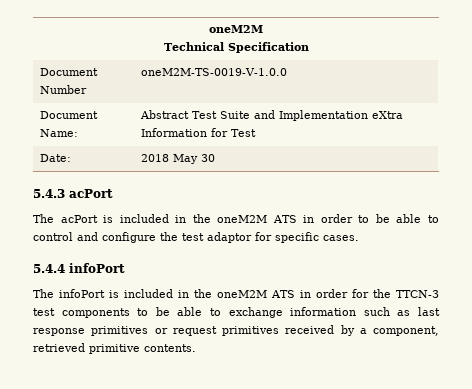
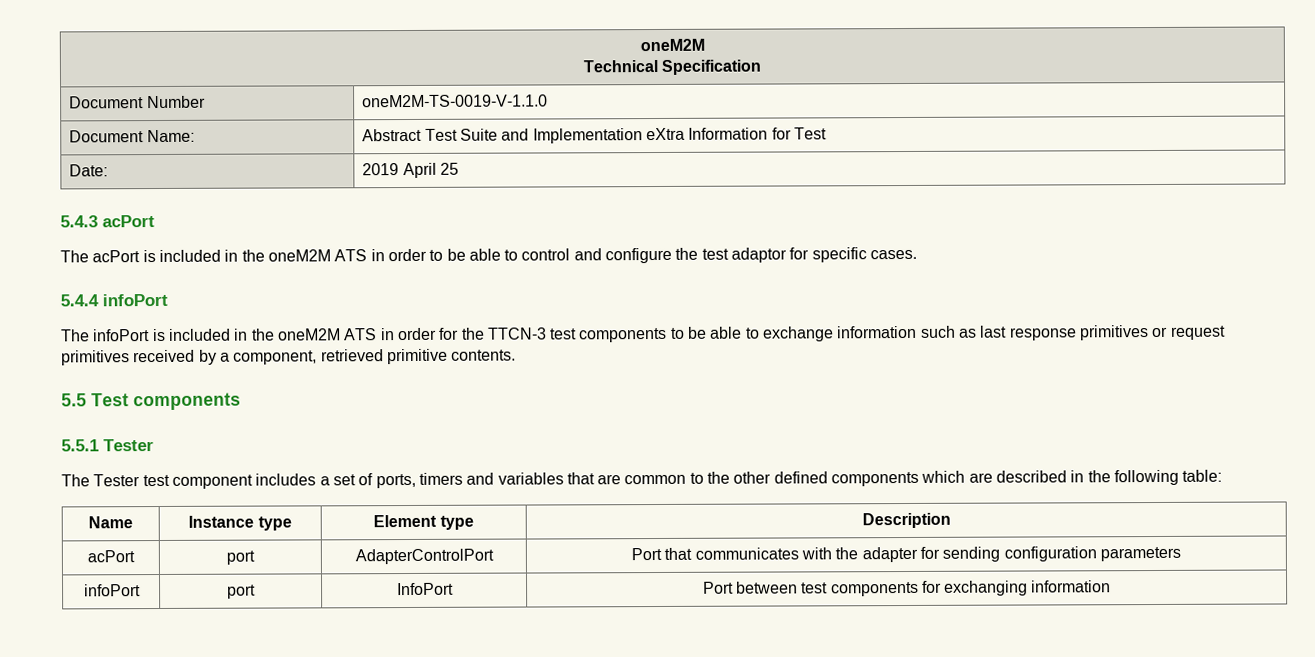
- Document Number | oneM2M-TS-0019-V-1.0.0
+ Document Number | oneM2M-TS-0019-V-1.1.0
- Date: | 2018 May 30
+ Date: | 2019 April 25
+ 5.5 Test components
+ 5.5.1 Tester
+ The Tester test component includes a set of ports, timers and variables that are common to the other defined components which are described in the following table:
+ Name | Instance type | Element type | Description
+ acPort | port | AdapterControlPort | Port that communicates with the adapter for sending configuration parameters
+ infoPort | port | InfoPort | Port between test components for exchanging information

